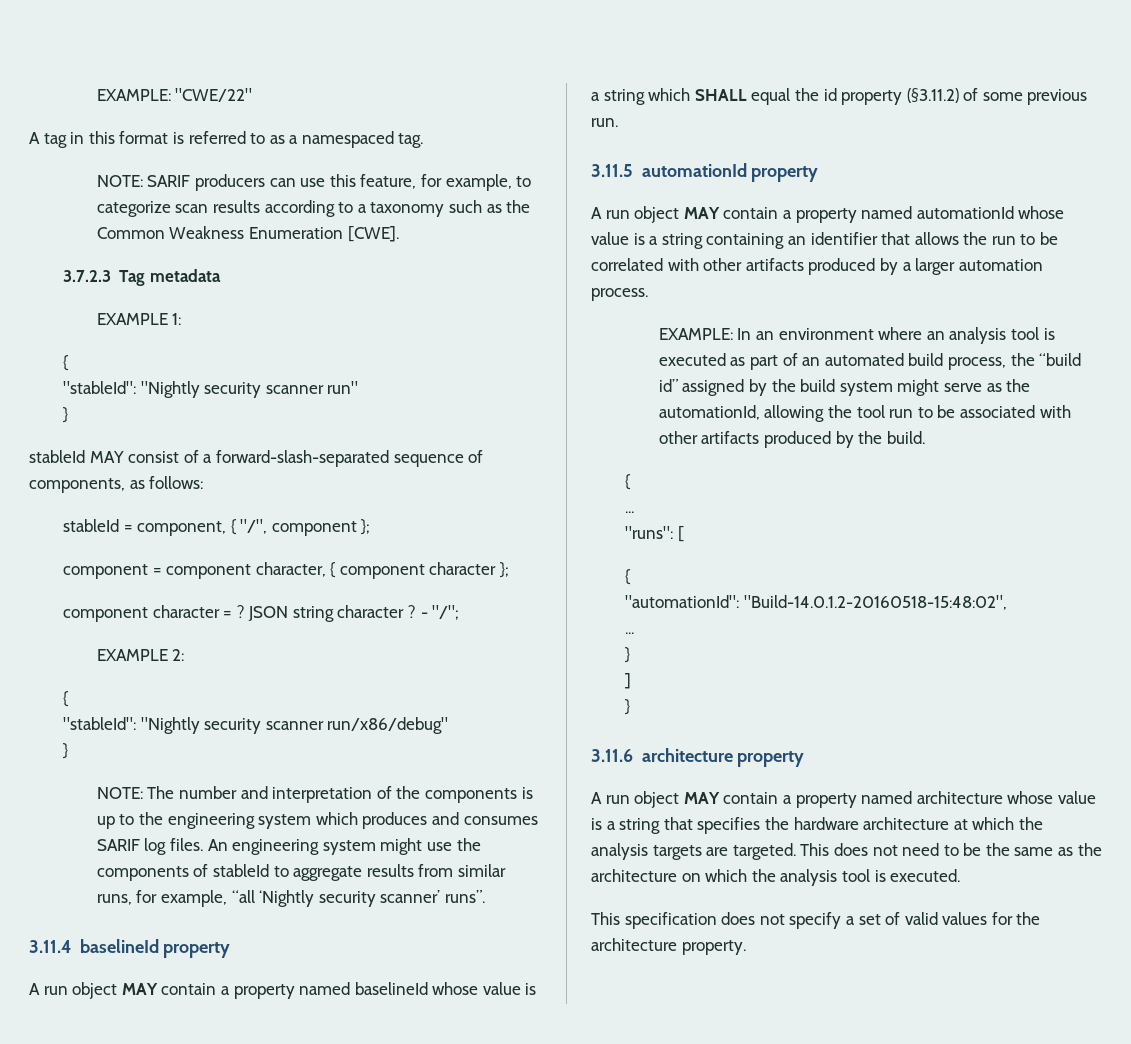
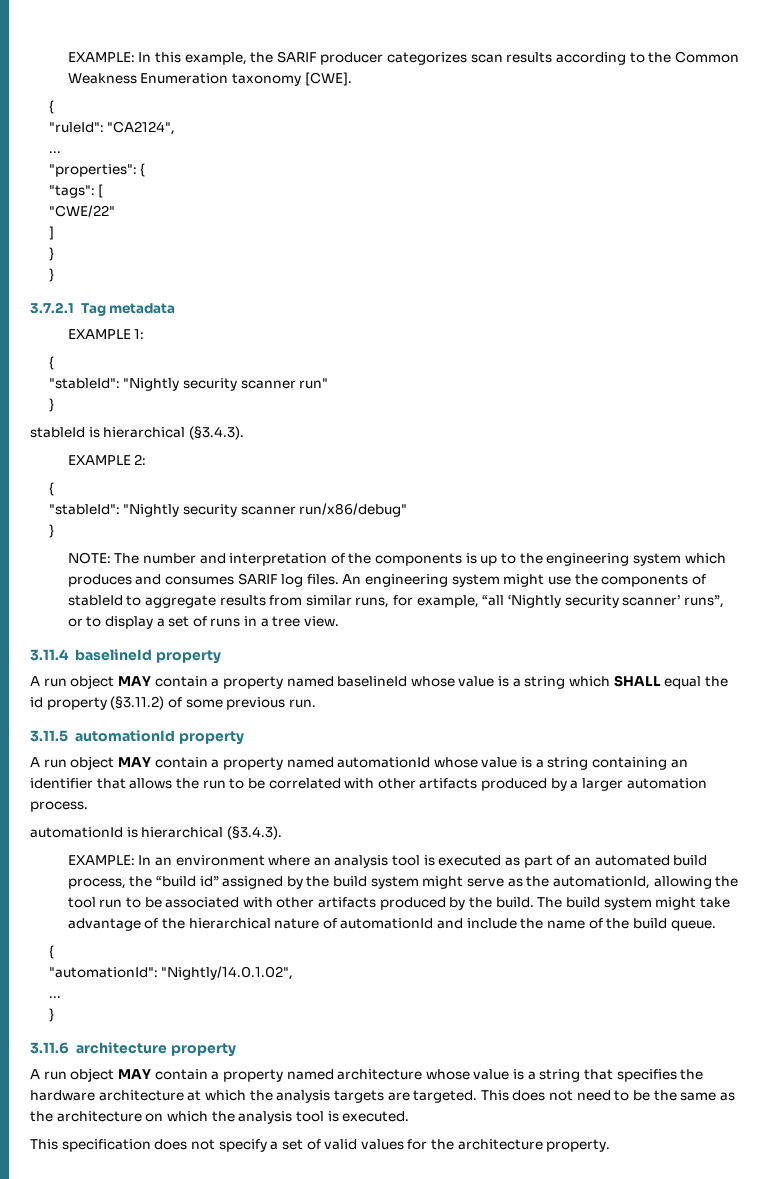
- EXAMPLE: "CWE/22"
- A tag in this format is referred to as a namespaced tag.
- NOTE: SARIF producers can use this feature, for example, to categorize scan results according to a taxonomy such as the Common Weakness Enumeration [CWE].
- 3.7.2.3 Tag metadata
+ EXAMPLE: In this example, the SARIF producer categorizes scan results according to the Common Weakness Enumeration taxonomy [CWE].
+ {
+ "ruleId": "CA2124",
+ ...
+ "properties": {
+ "tags": [
+ "CWE/22"
+ ]
+ }
+ }
+ 3.7.2.1 Tag metadata
- stableId MAY consist of a forward-slash-separated sequence of components, as follows:
- stableId = component, { "/", component };
- component = component character, { component character };
- component character = ? JSON string character ? - "/";
+ stableId is hierarchical (§3.4.3).
- An engineering system might use the components of stableId to aggregate results from similar runs, for example, “all ‘Nightly security scanner’ runs”.
+ An engineering system might use the components of stableId to aggregate results from similar runs, for example, “all ‘Nightly security scanner’ runs”, or to display a set of runs in a tree view.
+ automationId is hierarchical (§3.4.3).
- EXAMPLE: In an environment where an analysis tool is executed as part of an automated build process, the “build id” assigned by the build system might serve as the automationId, allowing the tool run to be associated with other artifacts produced by the build.
- {
- ...
- "runs": [
+ EXAMPLE: In an environment where an analysis tool is executed as part of an automated build process, the “build id” assigned by the build system might serve as the automationId, allowing the tool run to be associated with other artifacts produced by the build. The build system might take advantage of the hierarchical nature of automationId and include the name of the build queue.
- "automationId": "Build-14.0.1.2-20160518-15:48:02",
+ "automationId": "Nightly/14.0.1.02",
- ]
- }

